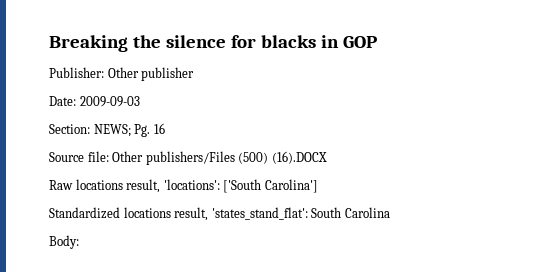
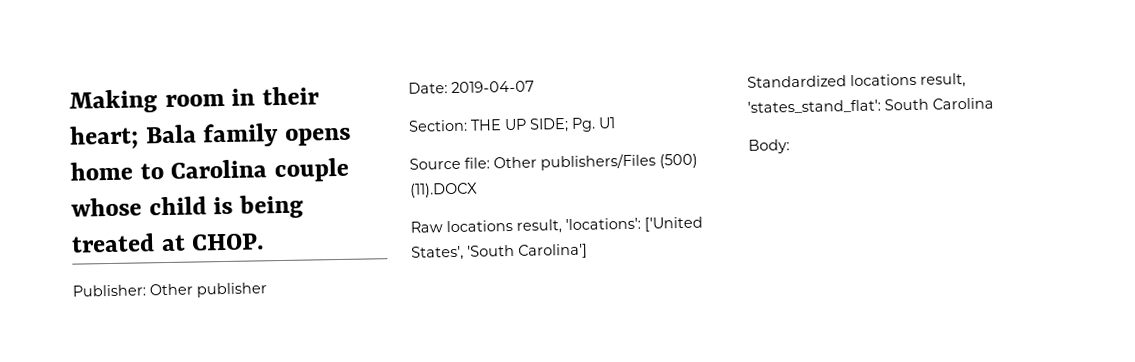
- Breaking the silence for blacks in GOP
+ Making room in their heart; Bala family opens home to Carolina couple whose child is being treated at CHOP.
- Date: 2009-09-03
+ Date: 2019-04-07
- Section: NEWS; Pg. 16
+ Section: THE UP SIDE; Pg. U1
- Source file: Other publishers/Files (500) (16).DOCX
+ Source file: Other publishers/Files (500) (11).DOCX
- Raw locations result, 'locations': ['South Carolina']
+ Raw locations result, 'locations': ['United States', 'South Carolina']

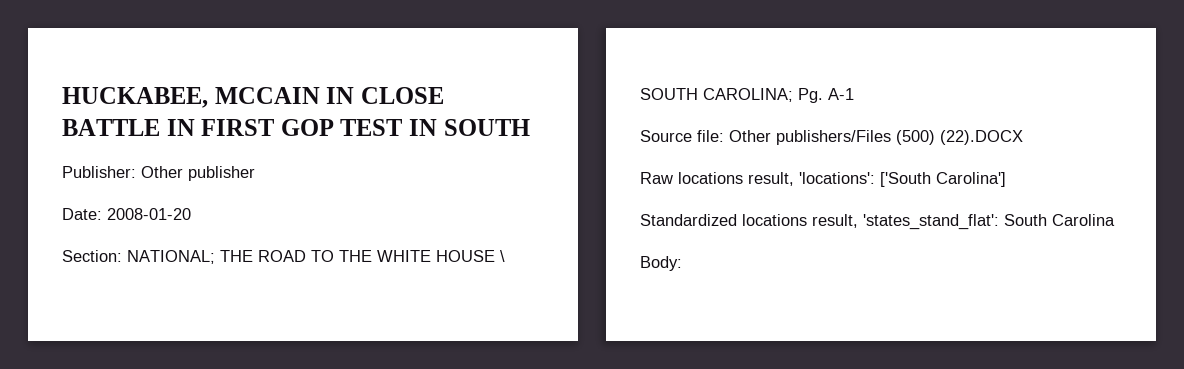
- Making room in their heart; Bala family opens home to Carolina couple whose child is being treated at CHOP.
+ HUCKABEE, MCCAIN IN CLOSE BATTLE IN FIRST GOP TEST IN SOUTH
- Date: 2019-04-07
+ Date: 2008-01-20
- Section: THE UP SIDE; Pg. U1
+ Section: NATIONAL; THE ROAD TO THE WHITE HOUSE \ SOUTH CAROLINA; Pg. A-1
- Source file: Other publishers/Files (500) (11).DOCX
+ Source file: Other publishers/Files (500) (22).DOCX
- Raw locations result, 'locations': ['United States', 'South Carolina']
+ Raw locations result, 'locations': ['South Carolina']

